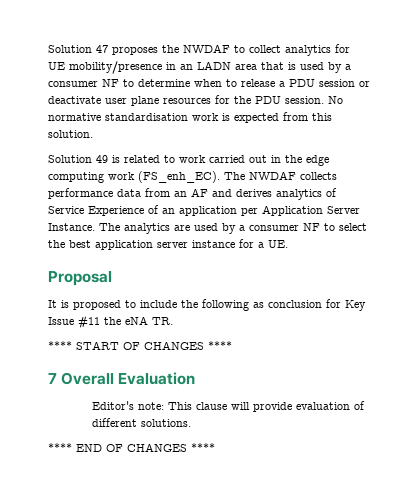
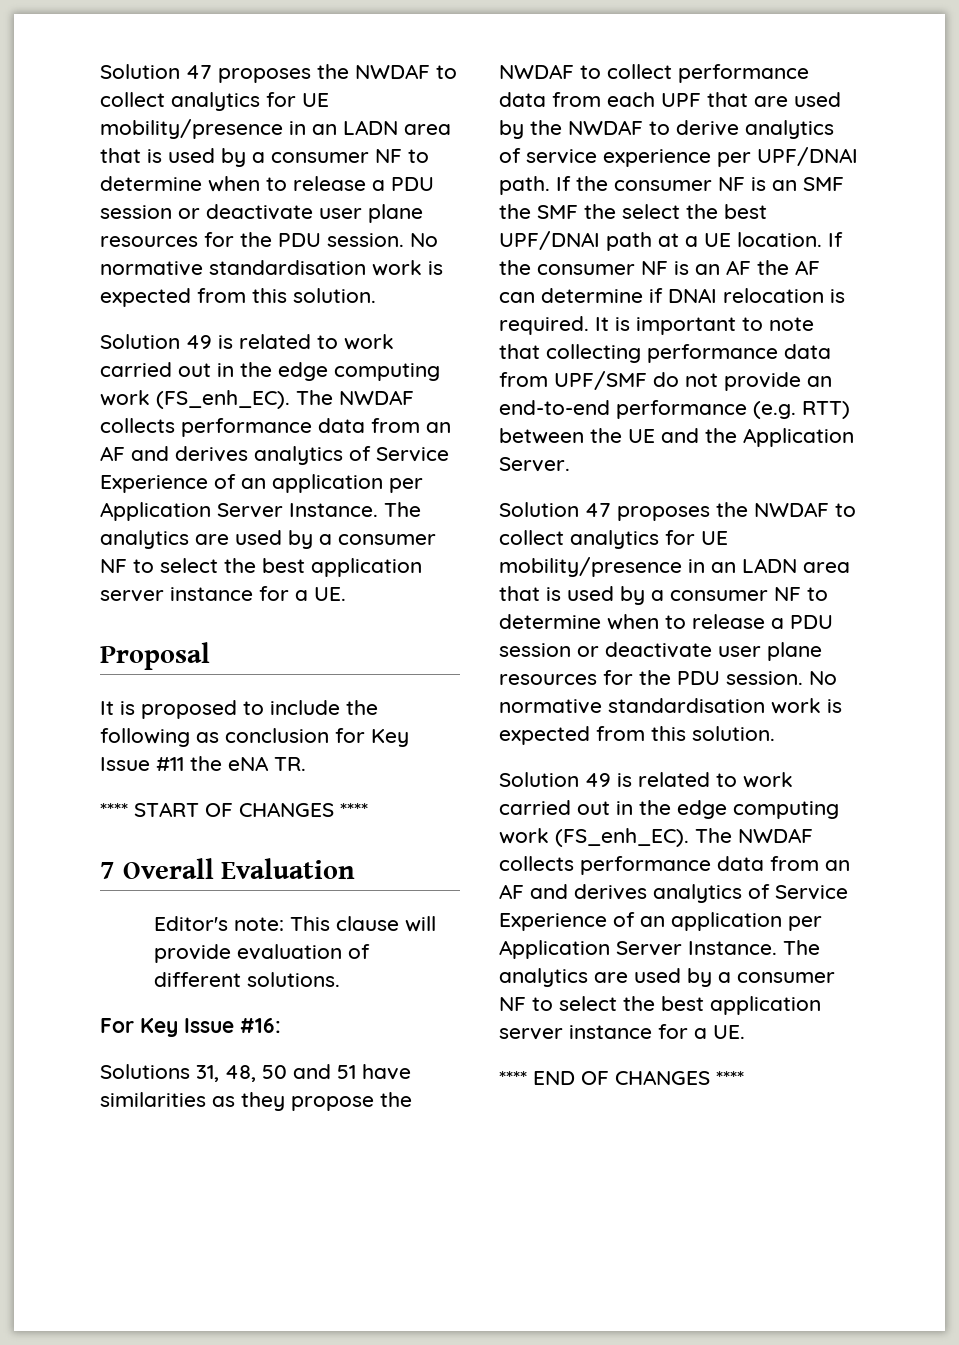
+ For Key Issue #16:
+ Solutions 31, 48, 50 and 51 have similarities as they propose the NWDAF to collect performance data from each UPF that are used by the NWDAF to derive analytics of service experience per UPF/DNAI path. If the consumer NF is an SMF the SMF the select the best UPF/DNAI path at a UE location. If the consumer NF is an AF the AF can determine if DNAI relocation is required. It is important to note that collecting performance data from UPF/SMF do not provide an end-to-end performance (e.g. RTT) between the UE and the Application Server.
+ Solution 47 proposes the NWDAF to collect analytics for UE mobility/presence in an LADN area that is used by a consumer NF to determine when to release a PDU session or deactivate user plane resources for the PDU session. No normative standardisation work is expected from this solution.
+ Solution 49 is related to work carried out in the edge computing work (FS_enh_EC). The NWDAF collects performance data from an AF and derives analytics of Service Experience of an application per Application Server Instance. The analytics are used by a consumer NF to select the best application server instance for a UE.

